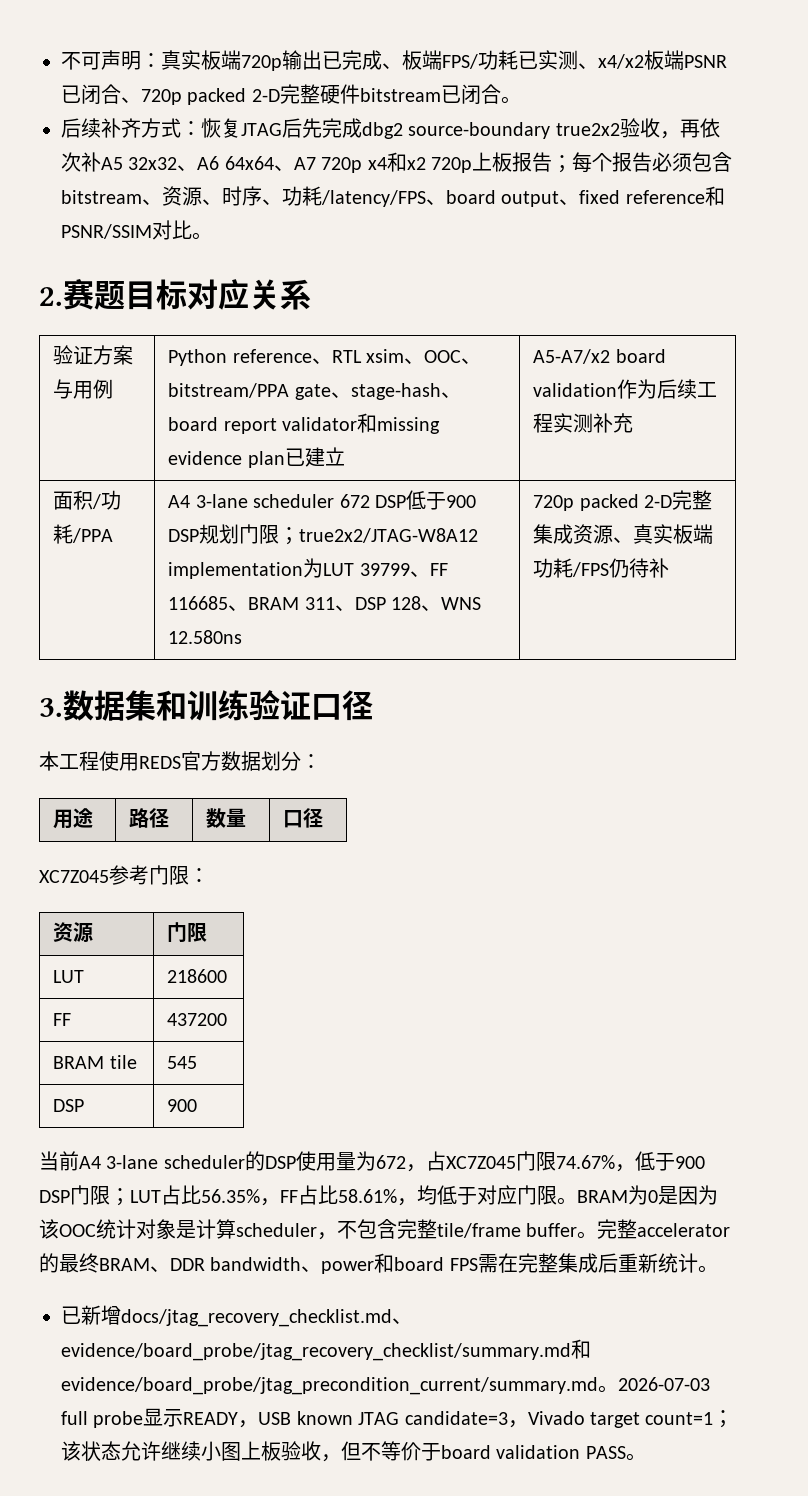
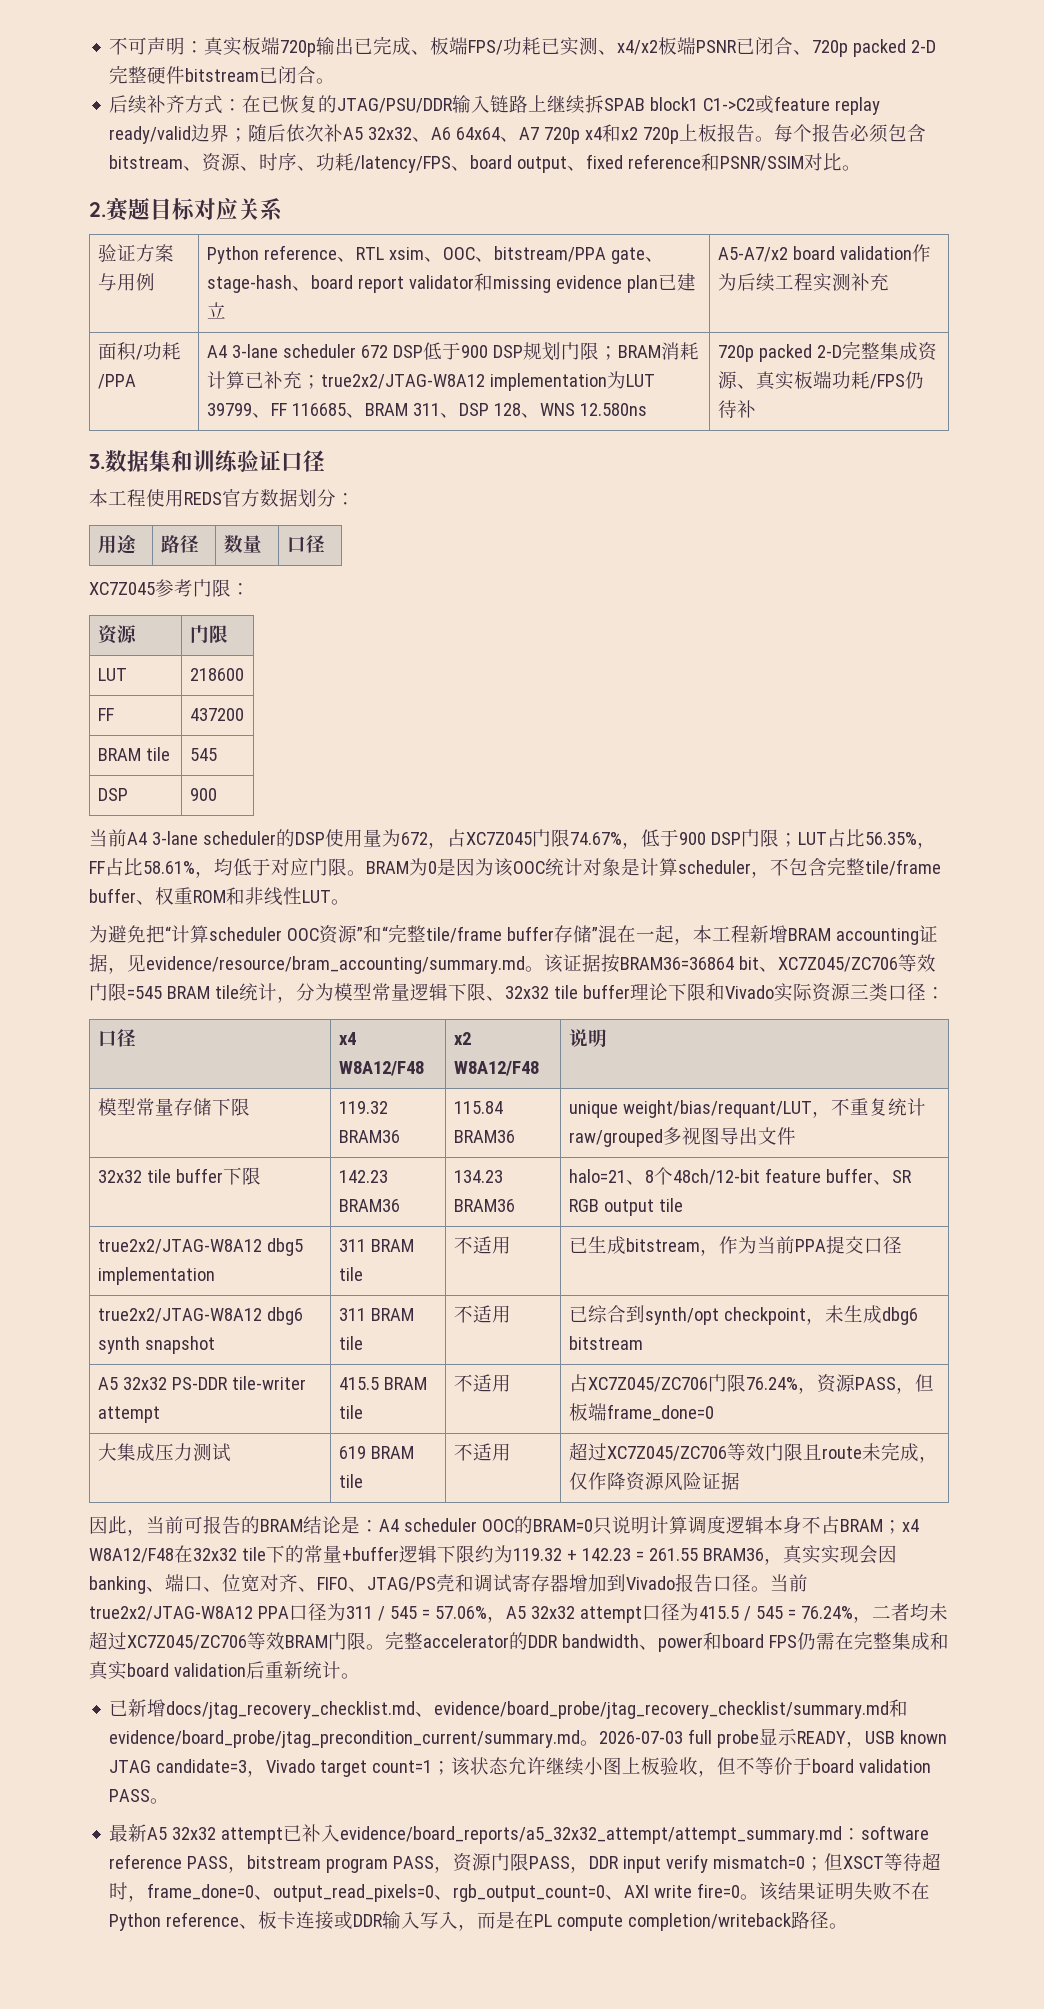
- 后续补齐方式：恢复JTAG后先完成dbg2 source-boundary true2x2验收，再依次补A5 32x32、A6 64x64、A7 720p x4和x2 720p上板报告；每个报告必须包含bitstream、资源、时序、功耗/latency/FPS、board output、fixed reference和PSNR/SSIM对比。
+ 后续补齐方式：在已恢复的JTAG/PSU/DDR输入链路上继续拆SPAB block1 C1->C2或feature replay ready/valid边界；随后依次补A5 32x32、A6 64x64、A7 720p x4和x2 720p上板报告。每个报告必须包含bitstream、资源、时序、功耗/latency/FPS、board output、fixed reference和PSNR/SSIM对比。
- A4 3-lane scheduler 672 DSP低于900 DSP规划门限；true2x2/JTAG-W8A12 implementation为LUT 39799、FF 116685、BRAM 311、DSP 128、WNS 12.580ns
+ A4 3-lane scheduler 672 DSP低于900 DSP规划门限；BRAM消耗计算已补充；true2x2/JTAG-W8A12 implementation为LUT 39799、FF 116685、BRAM 311、DSP 128、WNS 12.580ns
- BRAM为0是因为该OOC统计对象是计算scheduler，不包含完整tile/frame buffer。
+ BRAM为0是因为该OOC统计对象是计算scheduler，不包含完整tile/frame buffer、权重ROM和非线性LUT。
+ 为避免把“计算scheduler OOC资源”和“完整tile/frame buffer存储”混在一起，本工程新增BRAM accounting证据，见evidence/resource/bram_accounting/summary.md。该证据按BRAM36=36864 bit、XC7Z045/ZC706等效门限=545 BRAM tile统计，分为模型常量逻辑下限、32x32 tile buffer理论下限和Vivado实际资源三类口径：
+ 口径 | x4 W8A12/F48 | x2 W8A12/F48 | 说明
+ 模型常量存储下限 | 119.32 BRAM36 | 115.84 BRAM36 | unique weight/bias/requant/LUT，不重复统计raw/grouped多视图导出文件
+ 32x32 tile buffer下限 | 142.23 BRAM36 | 134.23 BRAM36 | halo=21、8个48ch/12-bit feature buffer、SR RGB output tile
+ true2x2/JTAG-W8A12 dbg5 implementation | 311 BRAM tile | 不适用 | 已生成bitstream，作为当前PPA提交口径
+ true2x2/JTAG-W8A12 dbg6 synth snapshot | 311 BRAM tile | 不适用 | 已综合到synth/opt checkpoint，未生成dbg6 bitstream
+ A5 32x32 PS-DDR tile-writer attempt | 415.5 BRAM tile | 不适用 | 占XC7Z045/ZC706门限76.24%，资源PASS，但板端frame_done=0
+ 大集成压力测试 | 619 BRAM tile | 不适用 | 超过XC7Z045/ZC706等效门限且route未完成，仅作降资源风险证据
+ 因此，当前可报告的BRAM结论是：A4 scheduler OOC的BRAM=0只说明计算调度逻辑本身不占BRAM；x4 W8A12/F48在32x32 tile下的常量+buffer逻辑下限约为119.32 + 142.23 = 261.55 BRAM36，真实实现会因banking、端口、位宽对齐、FIFO、JTAG/PS壳和调试寄存器增加到Vivado报告口径。当前true2x2/JTAG-W8A12 PPA口径为311 / 545 = 57.06%，A5 32x32 attempt口径为415.5 / 545 = 76.24%，二者均未超过XC7Z045/ZC706等效BRAM门限。
- 完整accelerator的最终BRAM、DDR bandwidth、power和board FPS需在完整集成后重新统计。
+ 完整accelerator的DDR bandwidth、power和board FPS仍需在完整集成和真实board validation后重新统计。
+ 最新A5 32x32 attempt已补入evidence/board_reports/a5_32x32_attempt/attempt_summary.md：software reference PASS，bitstream program PASS，资源门限PASS，DDR input verify mismatch=0；但XSCT等待超时，frame_done=0、output_read_pixels=0、rgb_output_count=0、AXI write fire=0。该结果证明失败不在Python reference、板卡连接或DDR输入写入，而是在PL compute completion/writeback路径。

